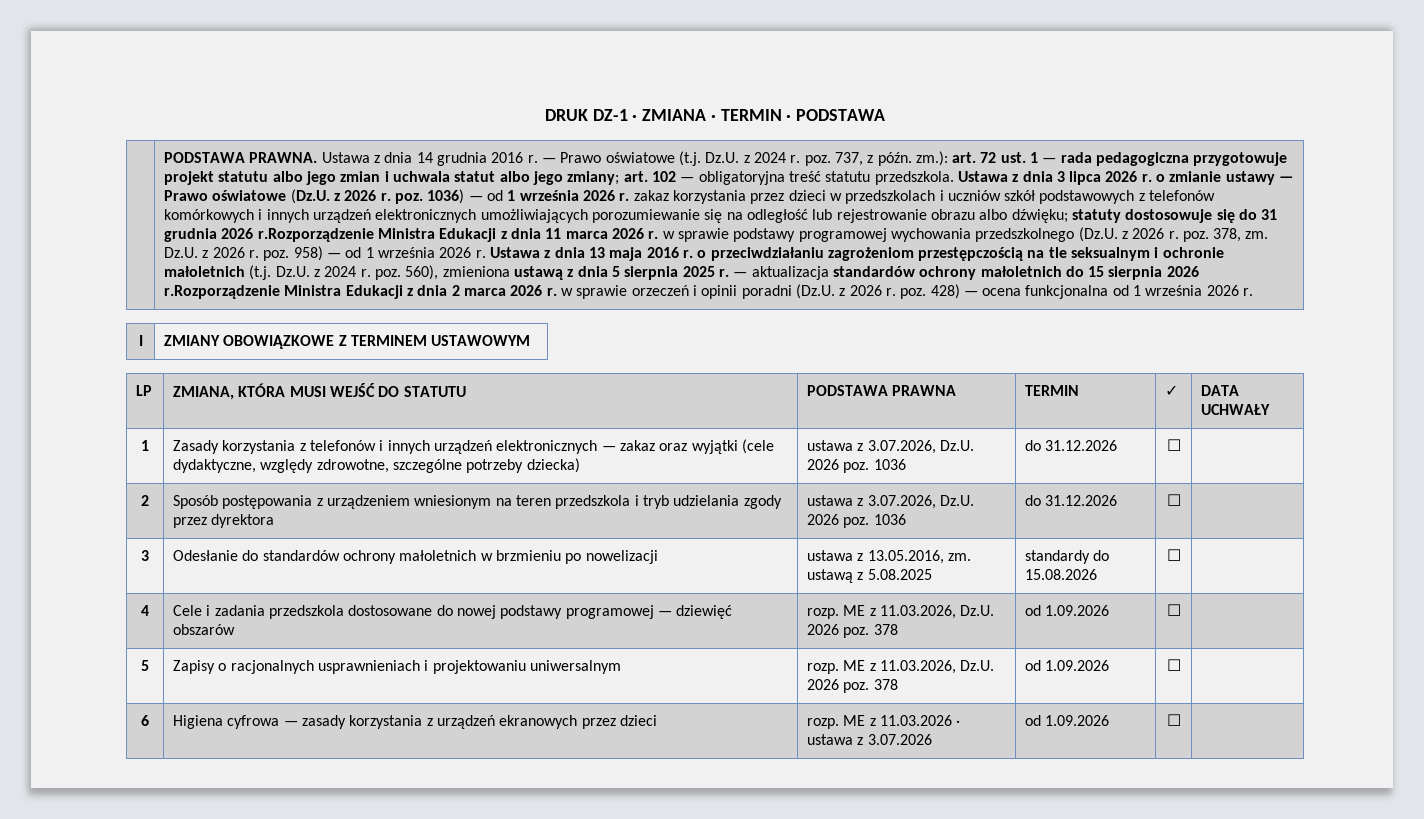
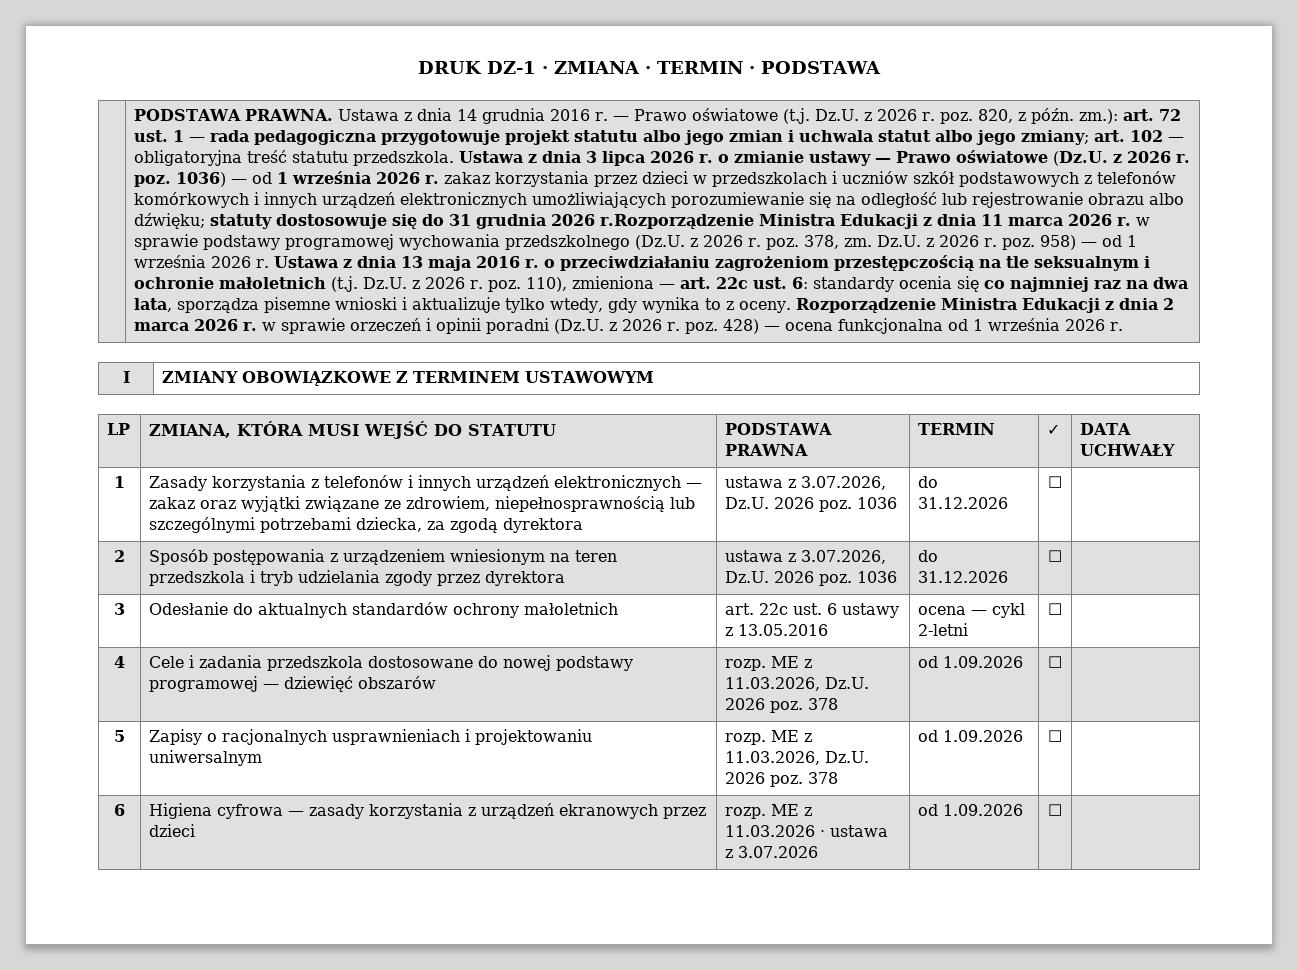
- — Prawo oświatowe (t.j. Dz.U. z 2024 r. poz. 737, z późn. zm.): art. 72 ust. 1 — rada pedagogiczna przygotowuje projekt statutu albo jego zmian i uchwala statut albo jego zmiany; art. 102 — obligatoryjna treść statutu przedszkola.
+ — Prawo oświatowe (t.j. Dz.U. z 2026 r. poz. 820, z późn. zm.): art. 72 ust. 1 — rada pedagogiczna przygotowuje projekt statutu albo jego zmian i uchwala statut albo jego zmiany; art. 102 — obligatoryjna treść statutu przedszkola.
- Ustawa z dnia 13 maja 2016 r. o przeciwdziałaniu zagrożeniom przestępczością na tle seksualnym i ochronie małoletnich (t.j. Dz.U. z 2024 r. poz. 560), zmieniona ustawą z dnia 5 sierpnia 2025 r. — aktualizacja standardów ochrony małoletnich do 15 sierpnia 2026 r.Rozporządzenie Ministra Edukacji z dnia 2 marca 2026 r. w sprawie orzeczeń i opinii poradni (Dz.U. z 2026 r. poz. 428) — ocena funkcjonalna od 1 września 2026 r.
+ Ustawa z dnia 13 maja 2016 r. o przeciwdziałaniu zagrożeniom przestępczością na tle seksualnym i ochronie małoletnich (t.j. Dz.U. z 2026 r. poz. 110), zmieniona — art. 22c ust. 6: standardy ocenia się co najmniej raz na dwa lata, sporządza pisemne wnioski i aktualizuje tylko wtedy, gdy wynika to z oceny. Rozporządzenie Ministra Edukacji z dnia 2 marca 2026 r. w sprawie orzeczeń i opinii poradni (Dz.U. z 2026 r. poz. 428) — ocena funkcjonalna od 1 września 2026 r.
- 1 | Zasady korzystania z telefonów i innych urządzeń elektronicznych — zakaz oraz wyjątki (cele dydaktyczne, względy zdrowotne, szczególne potrzeby dziecka) | ustawa z 3.07.2026, Dz.U. 2026 poz. 1036 | do 31.12.2026 | ☐ |
+ 1 | Zasady korzystania z telefonów i innych urządzeń elektronicznych — zakaz oraz wyjątki związane ze zdrowiem, niepełnosprawnością lub szczególnymi potrzebami dziecka, za zgodą dyrektora | ustawa z 3.07.2026, Dz.U. 2026 poz. 1036 | do 31.12.2026 | ☐ |
- 3 | Odesłanie do standardów ochrony małoletnich w brzmieniu po nowelizacji | ustawa z 13.05.2016, zm. ustawą z 5.08.2025 | standardy do 15.08.2026 | ☐ |
+ 3 | Odesłanie do aktualnych standardów ochrony małoletnich | art. 22c ust. 6 ustawy z 13.05.2016 | ocena — cykl 2-letni | ☐ |

